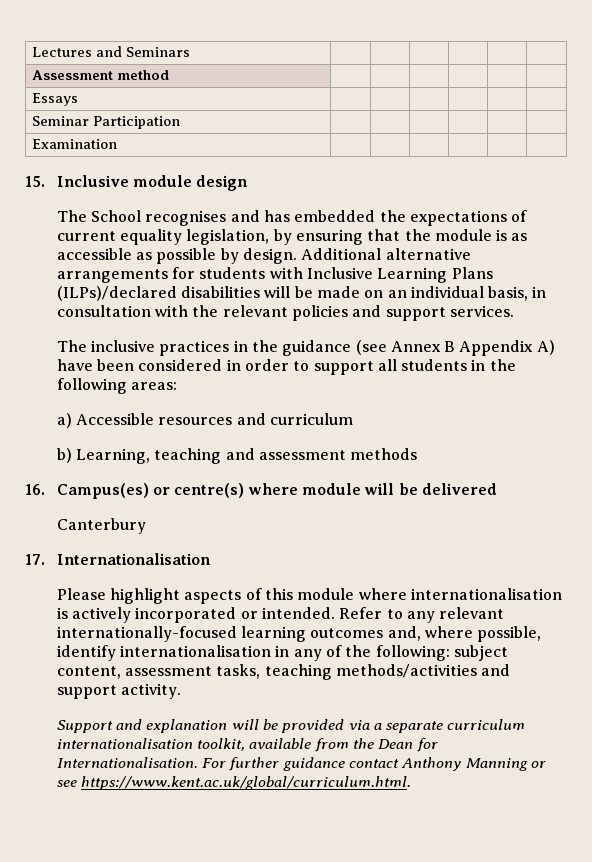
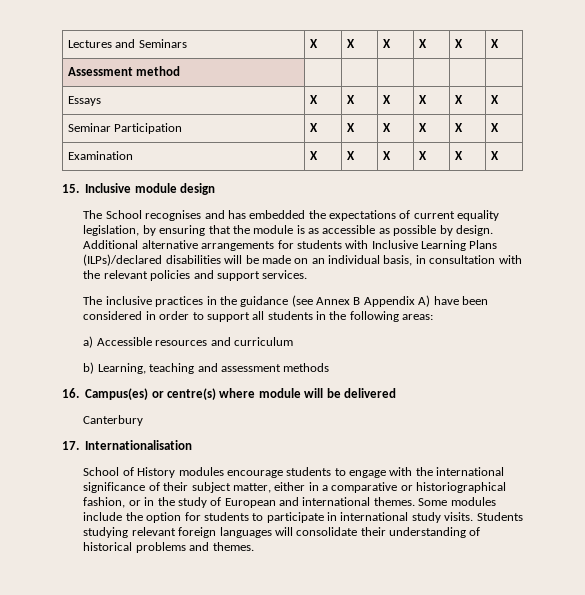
- Lectures and Seminars | | | | | |
+ Lectures and Seminars | X | X | X | X | X | X
  Assessment method | | | | | |
- Essays | | | | | |
- Seminar Participation | | | | | |
- Examination | | | | | |
+ Essays | X | X | X | X | X | X
+ Seminar Participation | X | X | X | X | X | X
+ Examination | X | X | X | X | X | X
- Please highlight aspects of this module where internationalisation is actively incorporated or intended. Refer to any relevant internationally-focused learning outcomes and, where possible, identify internationalisation in any of the following: subject content, assessment tasks, teaching methods/activities and support activity.
- Support and explanation will be provided via a separate curriculum internationalisation toolkit, available from the Dean for Internationalisation. For further guidance contact Anthony Manning or see https://www.kent.ac.uk/global/curriculum.html.
+ School of History modules encourage students to engage with the international significance of their subject matter, either in a comparative or historiographical fashion, or in the study of European and international themes. Some modules include the option for students to participate in international study visits. Students studying relevant foreign languages will consolidate their understanding of historical problems and themes.

